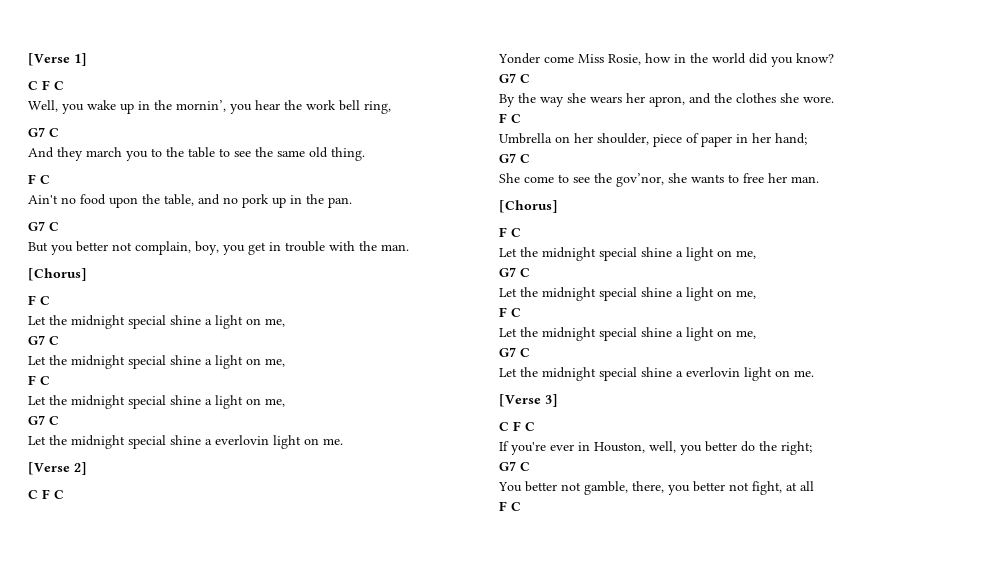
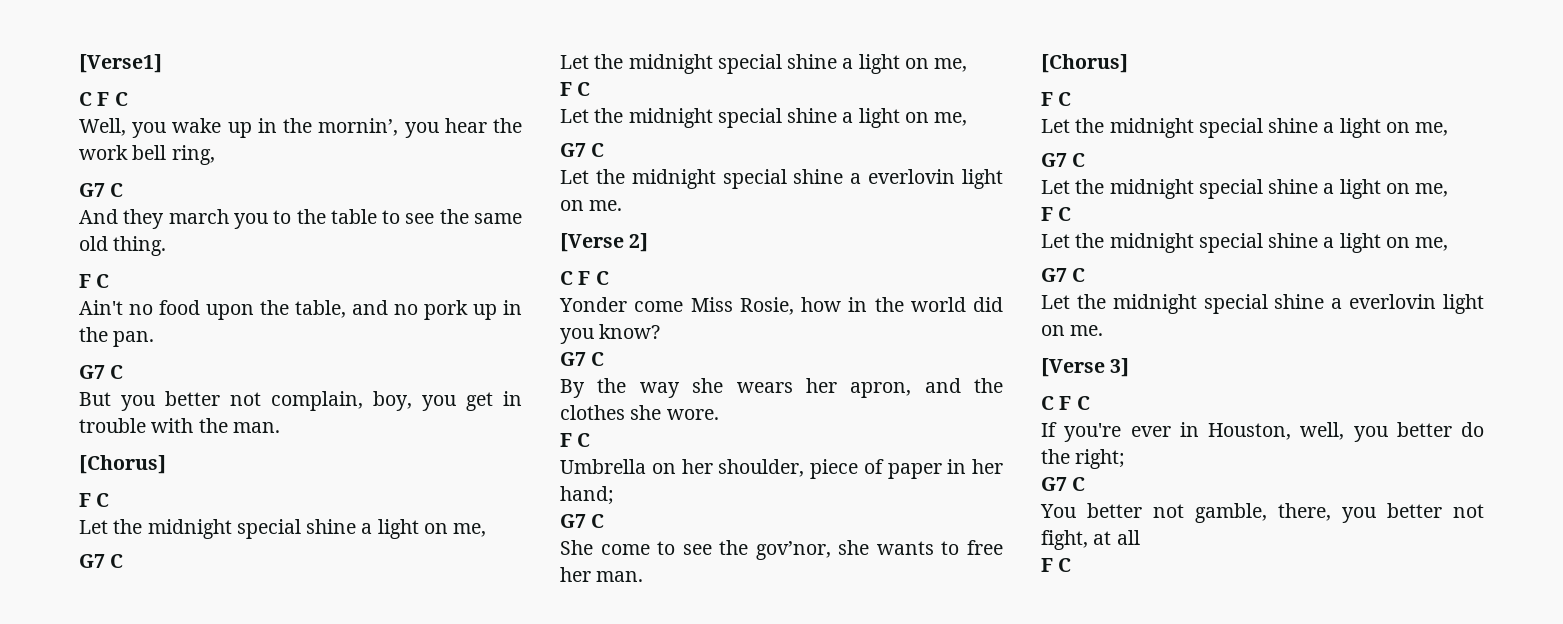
- [Verse 1]
+ [Verse1]

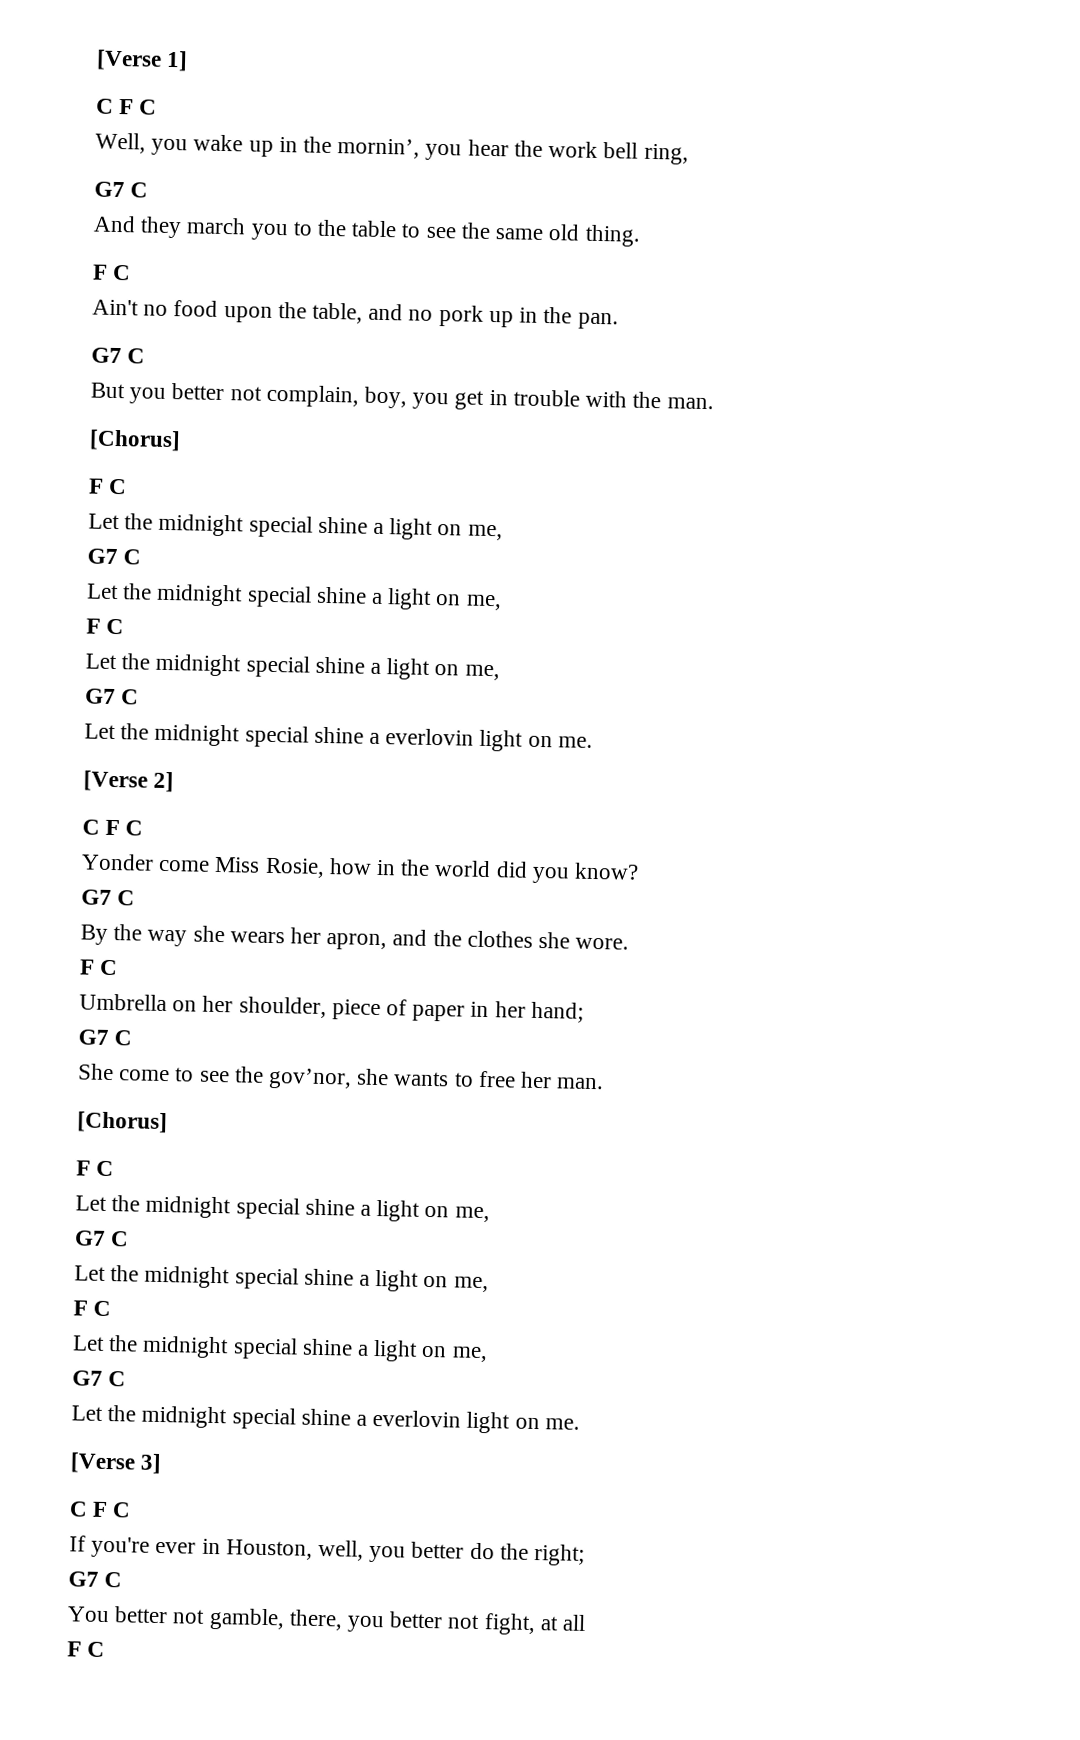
- [Verse1]
+ [Verse 1]

